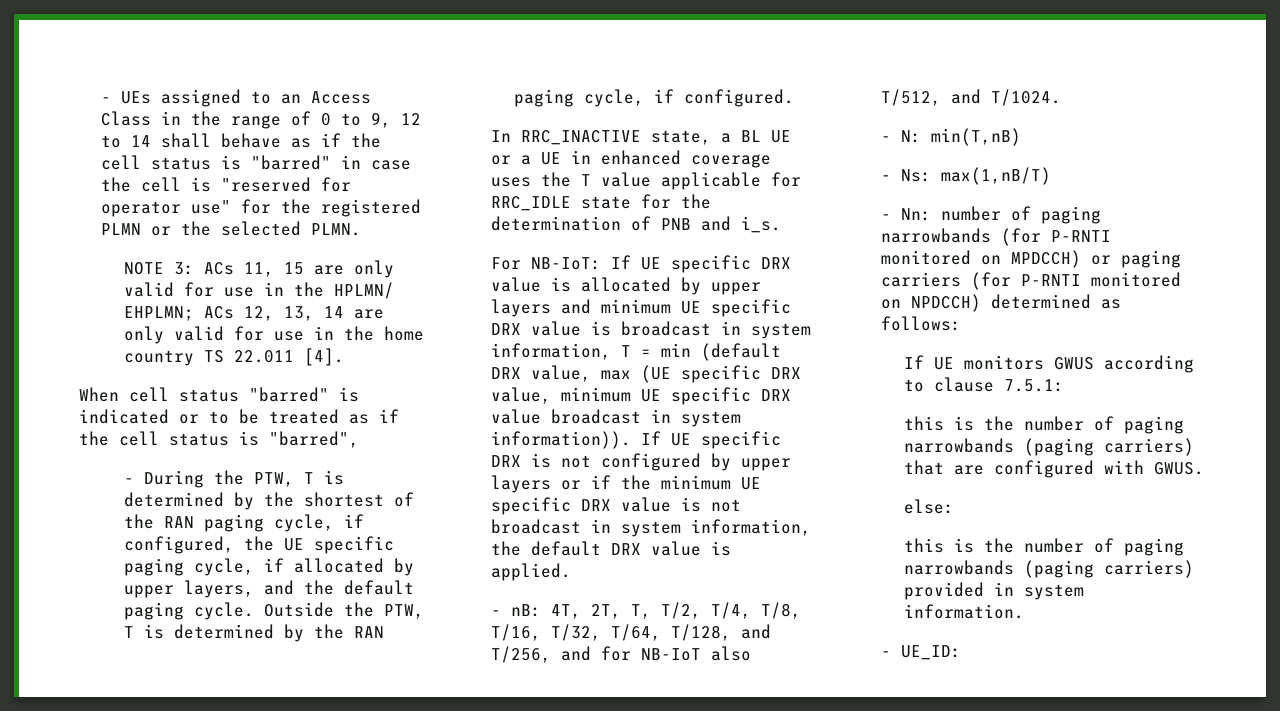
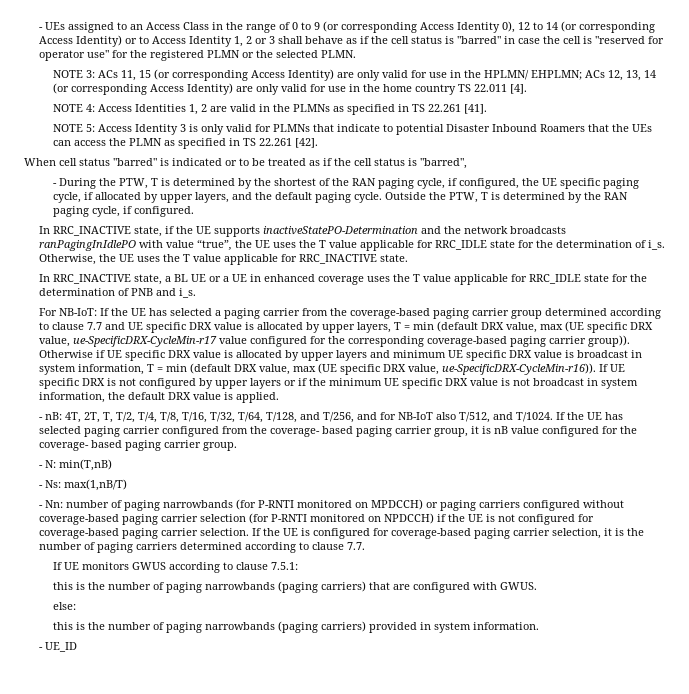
- - UEs assigned to an Access Class in the range of 0 to 9, 12 to 14 shall behave as if the cell status is "barred" in case the cell is "reserved for operator use" for the registered PLMN or the selected PLMN.
+ - UEs assigned to an Access Class in the range of 0 to 9 (or corresponding Access Identity 0), 12 to 14 (or corresponding Access Identity) or to Access Identity 1, 2 or 3 shall behave as if the cell status is "barred" in case the cell is "reserved for operator use" for the registered PLMN or the selected PLMN.
- NOTE 3: ACs 11, 15 are only valid for use in the HPLMN/ EHPLMN; ACs 12, 13, 14 are only valid for use in the home country TS 22.011 [4].
+ NOTE 3: ACs 11, 15 (or corresponding Access Identity) are only valid for use in the HPLMN/ EHPLMN; ACs 12, 13, 14 (or corresponding Access Identity) are only valid for use in the home country TS 22.011 [4].
+ NOTE 4: Access Identities 1, 2 are valid in the PLMNs as specified in TS 22.261 [41].
+ NOTE 5: Access Identity 3 is only valid for PLMNs that indicate to potential Disaster Inbound Roamers that the UEs can access the PLMN as specified in TS 22.261 [42].
+ In RRC_INACTIVE state, if the UE supports inactiveStatePO-Determination and the network broadcasts ranPagingInIdlePO with value “true”, the UE uses the T value applicable for RRC_IDLE state for the determination of i_s. Otherwise, the UE uses the T value applicable for RRC_INACTIVE state.
- For NB-IoT: If UE specific DRX value is allocated by upper layers and minimum UE specific DRX value is broadcast in system information, T = min (default DRX value, max (UE specific DRX value, minimum UE specific DRX value broadcast in system information)).
+ For NB-IoT: If the UE has selected a paging carrier from the coverage-based paging carrier group determined according to clause 7.7 and UE specific DRX value is allocated by upper layers, T = min (default DRX value, max (UE specific DRX value, ue-SpecificDRX-CycleMin-r17 value configured for the corresponding coverage-based paging carrier group)). Otherwise if UE specific DRX value is allocated by upper layers and minimum UE specific DRX value is broadcast in system information, T = min (default DRX value, max (UE specific DRX value, ue-SpecificDRX-CycleMin-r16)).
+ If the UE has selected paging carrier configured from the coverage- based paging carrier group, it is nB value configured for the coverage- based paging carrier group.
- - Nn: number of paging narrowbands (for P-RNTI monitored on MPDCCH) or paging carriers (for P-RNTI monitored on NPDCCH) determined as follows:
+ - Nn: number of paging narrowbands (for P-RNTI monitored on MPDCCH) or paging carriers configured without coverage-based paging carrier selection (for P-RNTI monitored on NPDCCH) if the UE is not configured for coverage-based paging carrier selection. If the UE is configured for coverage-based paging carrier selection, it is the number of paging carriers determined according to clause 7.7.
- - UE_ID:
+ - UE_ID

